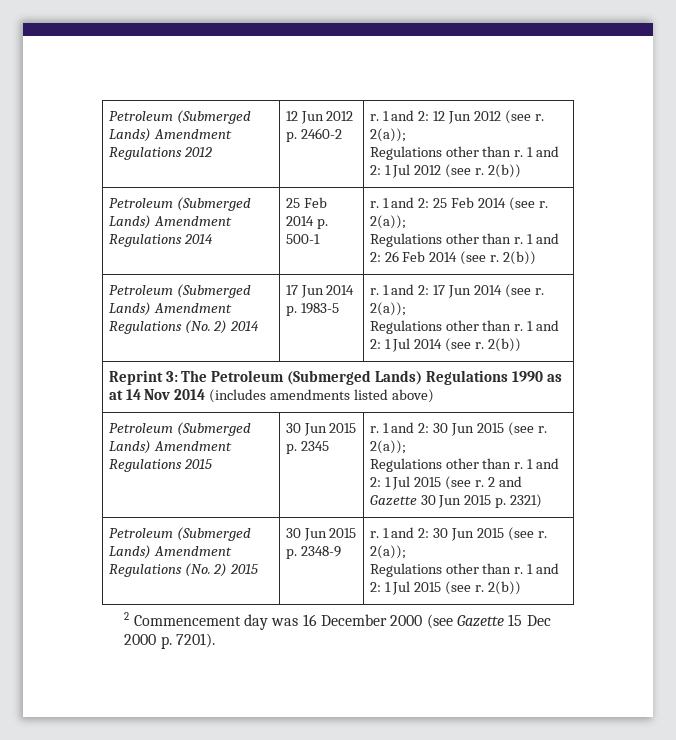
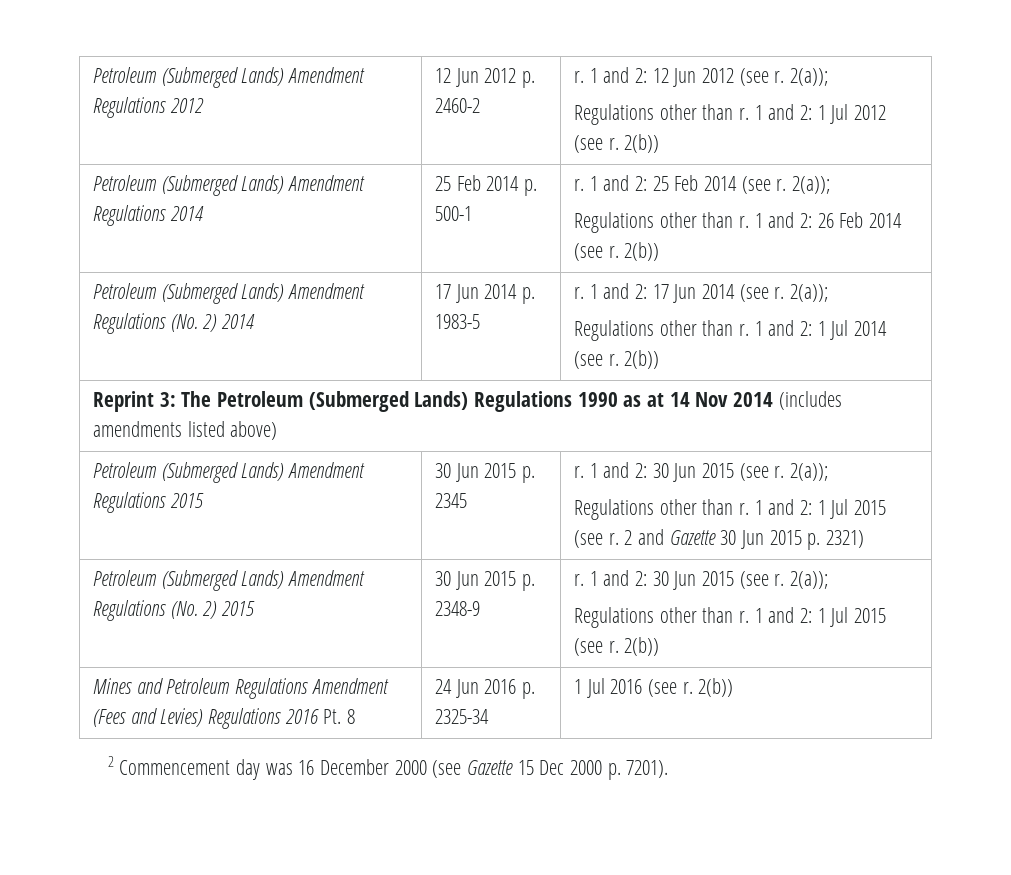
+ Mines and Petroleum Regulations Amendment (Fees and Levies) Regulations 2016 Pt. 8 | 24 Jun 2016 p. 2325-34 | 1 Jul 2016 (see r. 2(b))

